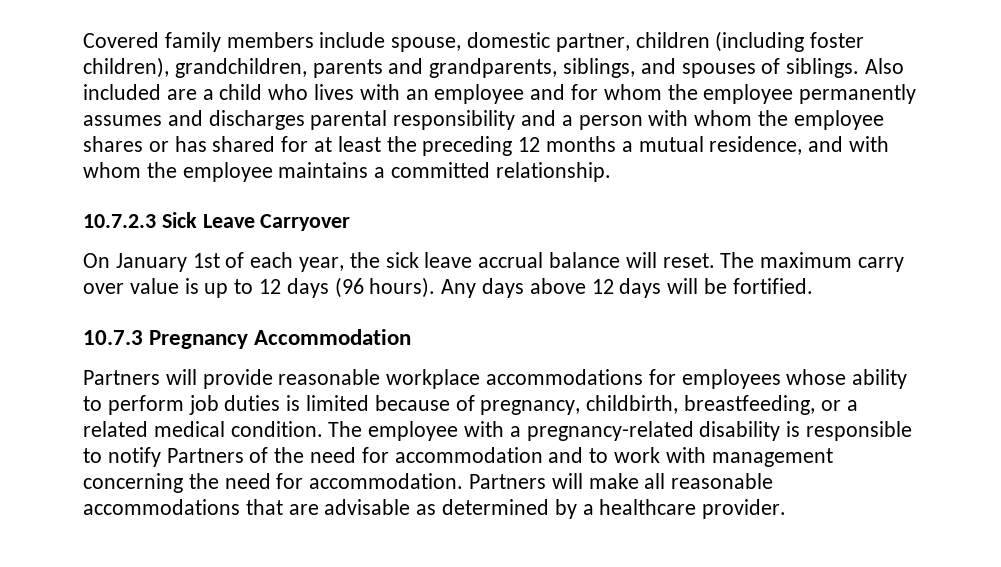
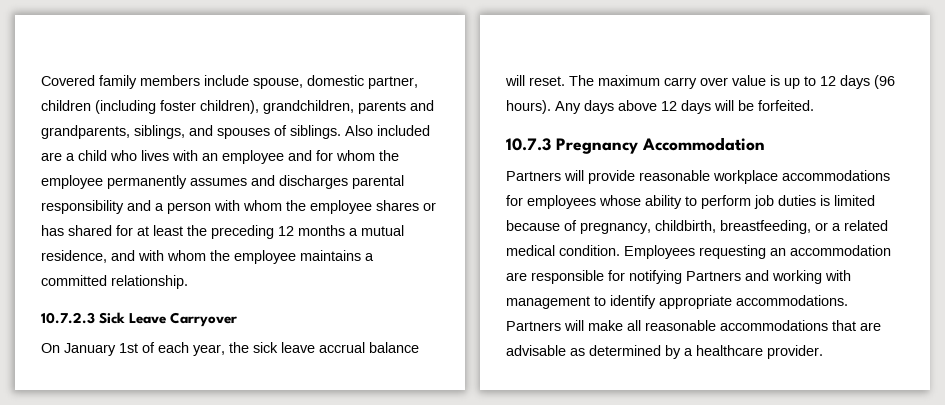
- Any days above 12 days will be fortified.
+ Any days above 12 days will be forfeited.
- The employee with a pregnancy-related disability is responsible to notify Partners of the need for accommodation and to work with management concerning the need for accommodation.
+ Employees requesting an accommodation are responsible for notifying Partners and working with management to identify appropriate accommodations.

